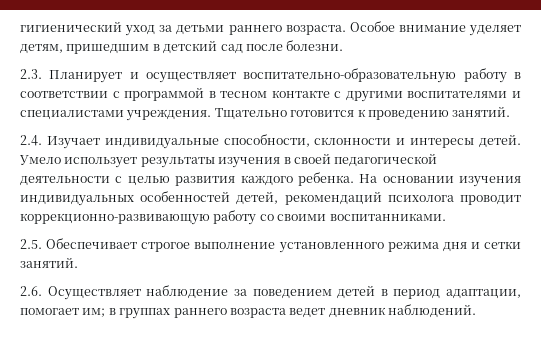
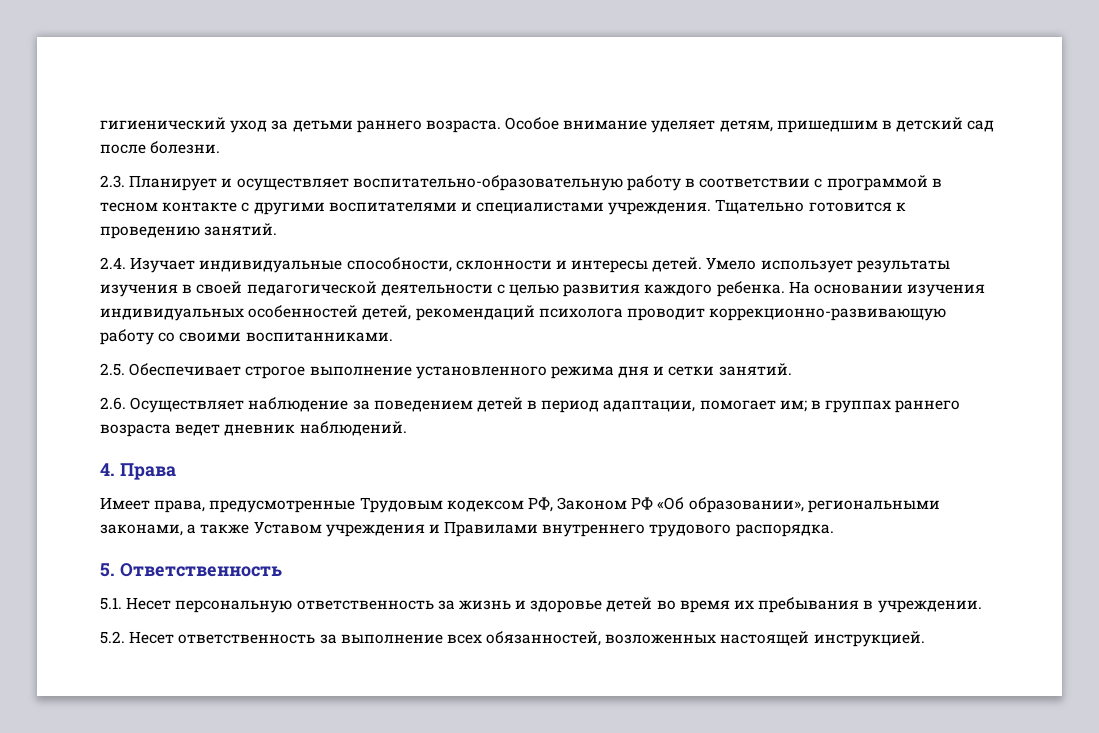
+ 4. Права
+ Имеет права, предусмотренные Трудовым кодексом РФ, Законом РФ «Об образовании», региональными законами, а также Уставом учреждения и Правилами внутреннего трудового распорядка.
+ 5. Ответственность
+ 5.1. Несет персональную ответственность за жизнь и здоровье детей во время их пребывания в учреждении.
+ 5.2. Несет ответственность за выполнение всех обязанностей, возложенных настоящей инструкцией.

